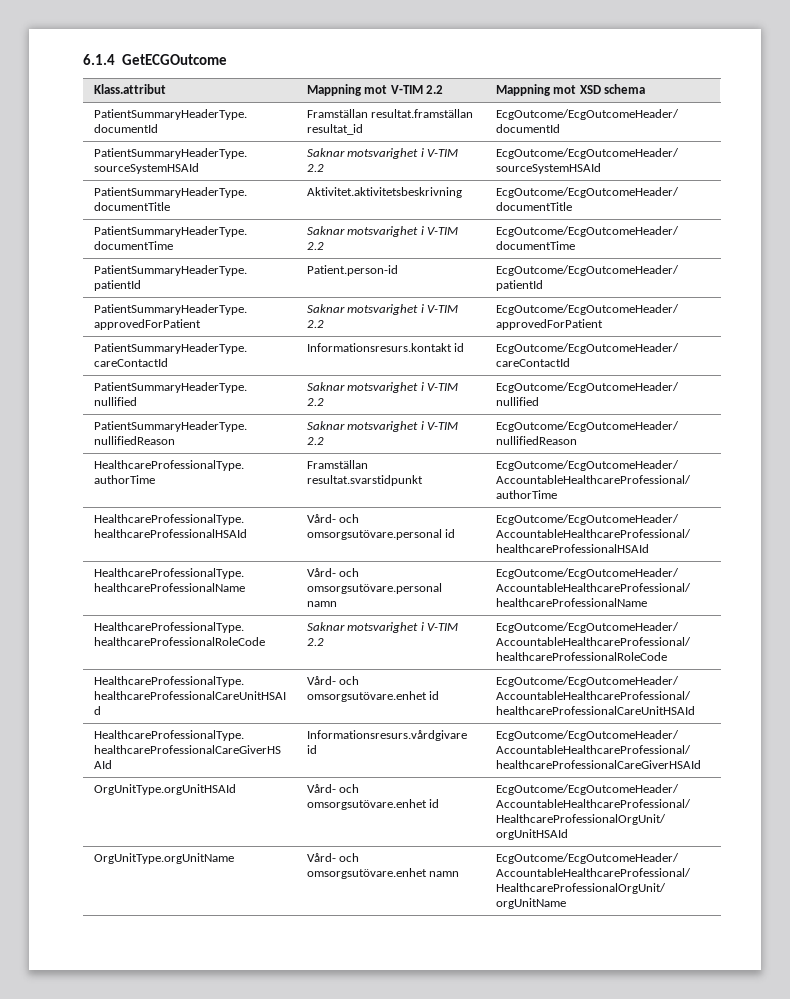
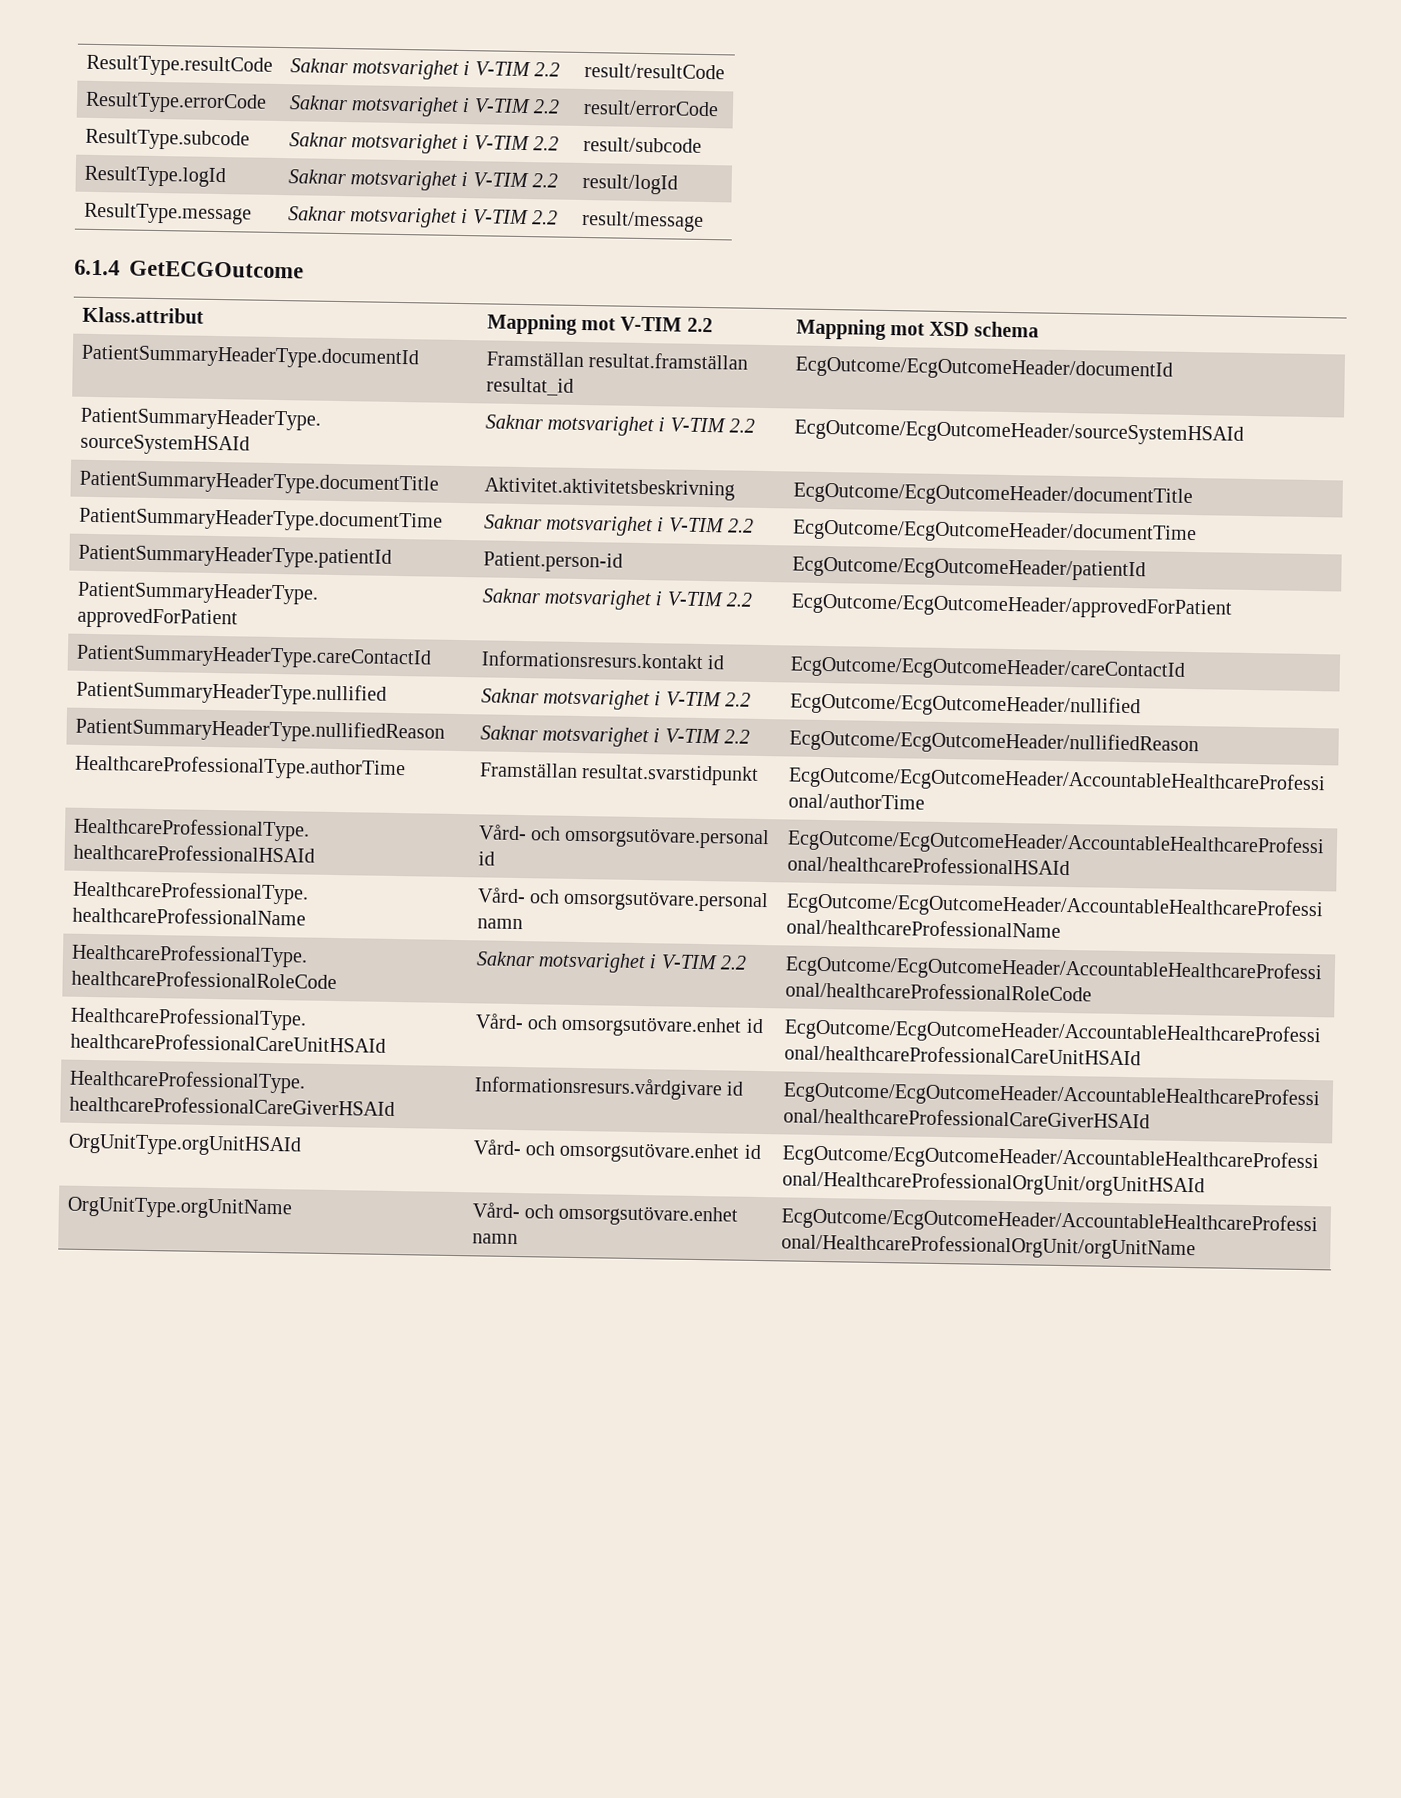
+ ResultType.resultCode | Saknar motsvarighet i V-TIM 2.2 | result/resultCode
+ ResultType.errorCode | Saknar motsvarighet i V-TIM 2.2 | result/errorCode
+ ResultType.subcode | Saknar motsvarighet i V-TIM 2.2 | result/subcode
+ ResultType.logId | Saknar motsvarighet i V-TIM 2.2 | result/logId
+ ResultType.message | Saknar motsvarighet i V-TIM 2.2 | result/message

